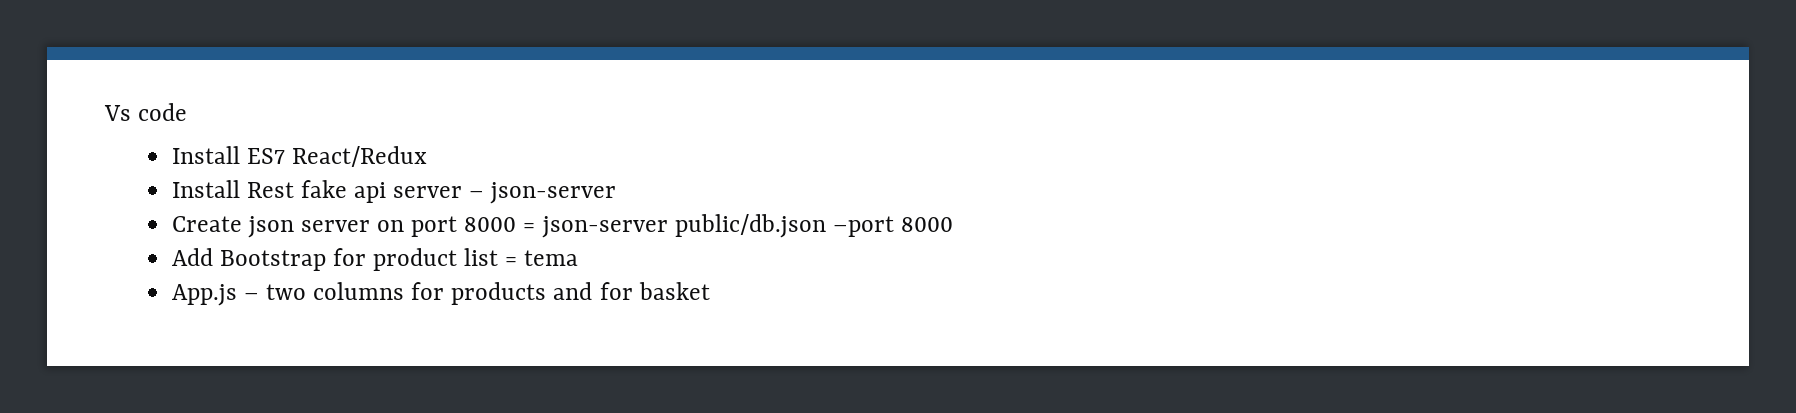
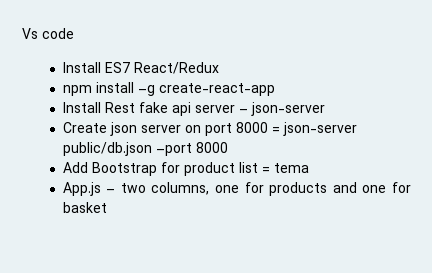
+ npm install –g create-react-app
- App.js – two columns for products and for basket
+ App.js – two columns, one for products and one for basket

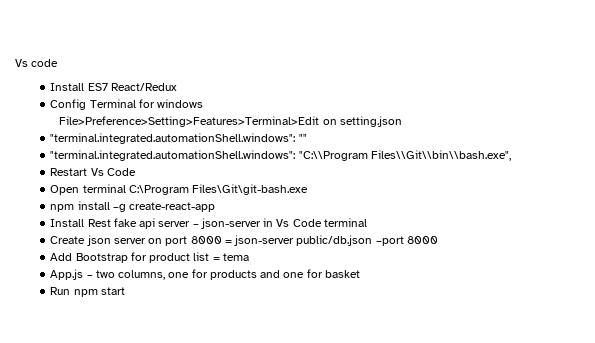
+ Config Terminal for windows
+ File>Preference>Setting>Features>Terminal>Edit on setting.json
+ "terminal.integrated.automationShell.windows": ""
+ "terminal.integrated.automationShell.windows": "C:\\Program Files\\Git\\bin\\bash.exe",
+ Restart Vs Code
+ Open terminal C:\Program Files\Git\git-bash.exe
- Install Rest fake api server – json-server
+ Install Rest fake api server – json-server in Vs Code terminal
+ Run npm start

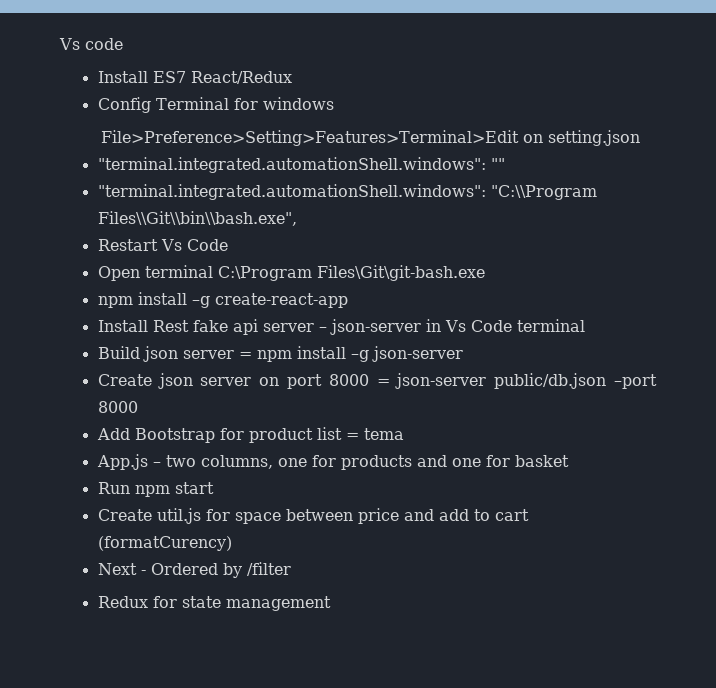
+ Build json server = npm install –g json-server
+ Create util.js for space between price and add to cart (formatCurency)
+ Next - Ordered by /filter
+ Redux for state management

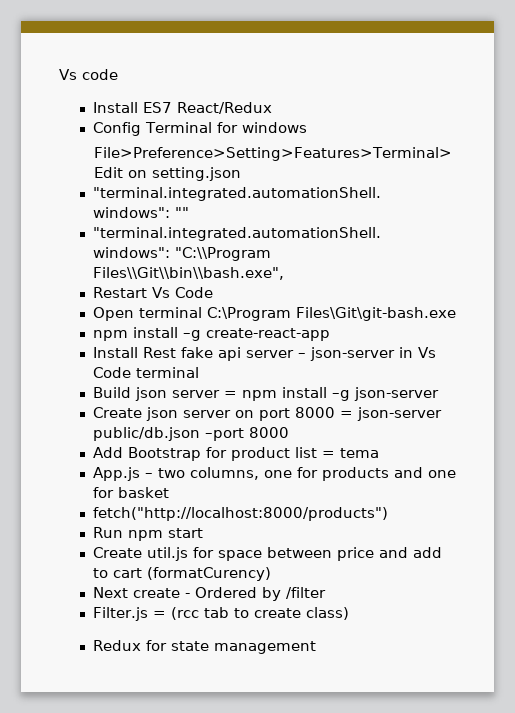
+ fetch("http://localhost:8000/products")
- Next - Ordered by /filter
+ Next create - Ordered by /filter
+ Filter.js = (rcc tab to create class)

